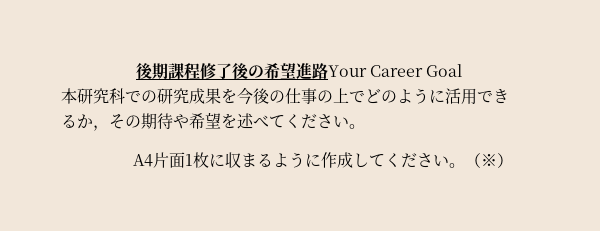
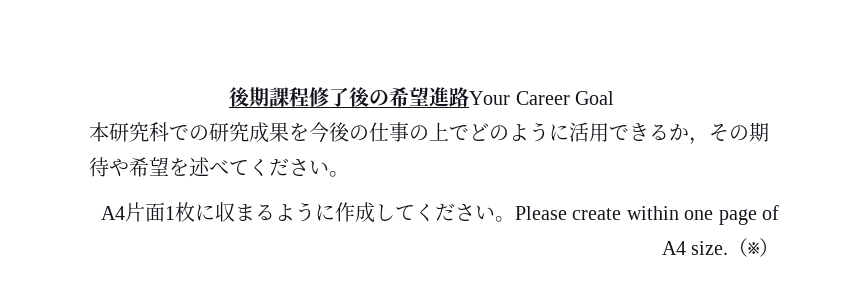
+ Please create within one page of A4 size.

